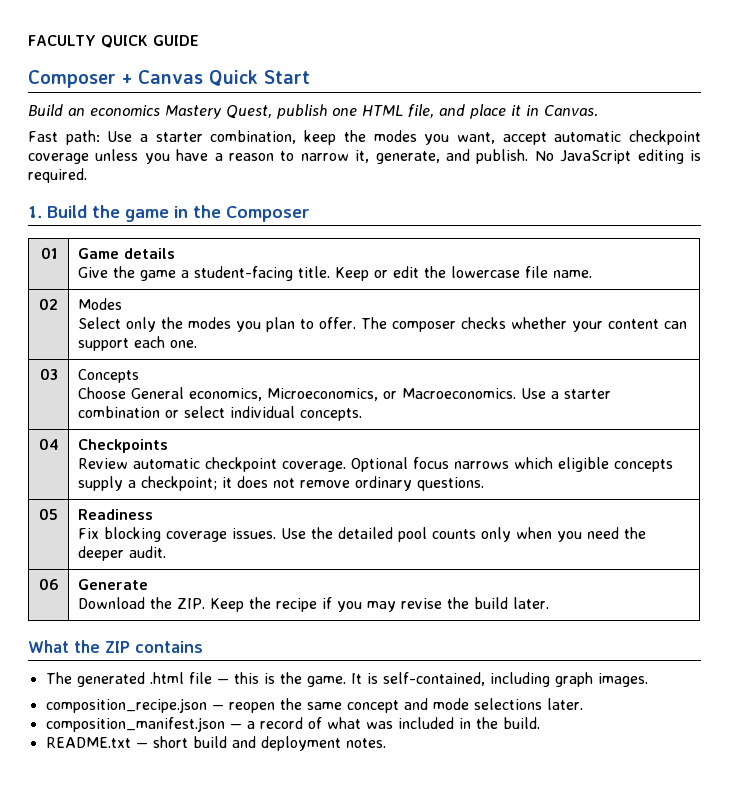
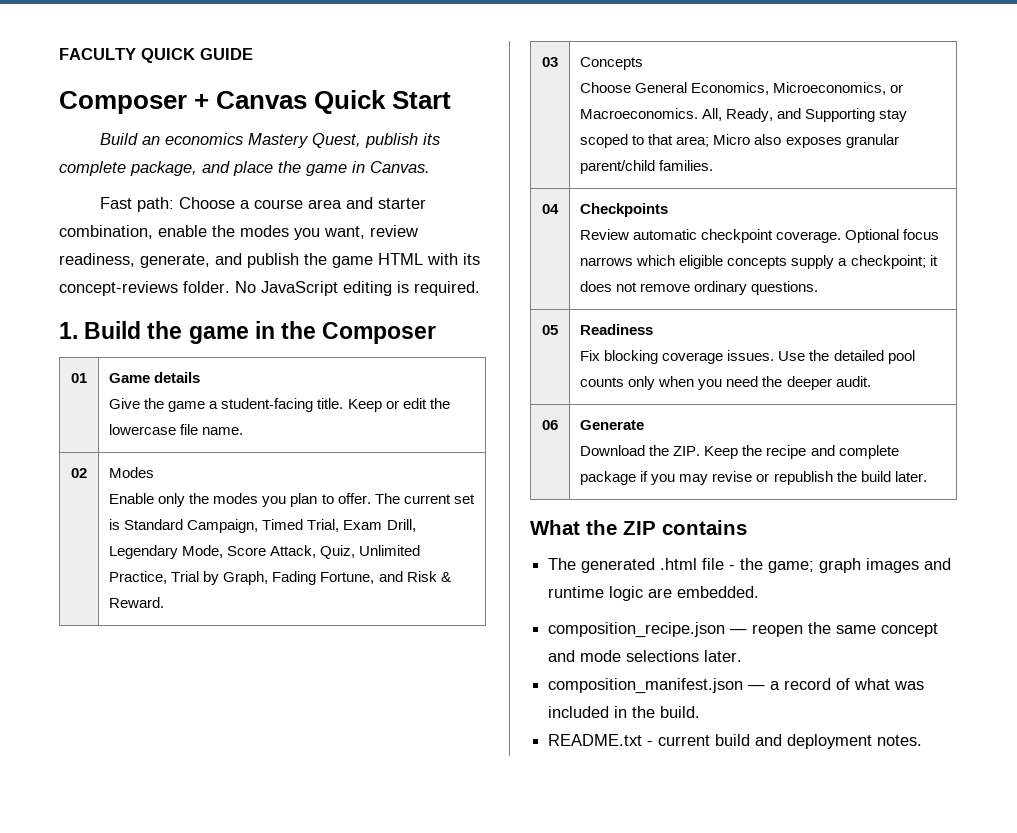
- Build an economics Mastery Quest, publish one HTML file, and place it in Canvas.
+ Build an economics Mastery Quest, publish its complete package, and place the game in Canvas.
- Fast path: Use a starter combination, keep the modes you want, accept automatic checkpoint coverage unless you have a reason to narrow it, generate, and publish.
+ Fast path: Choose a course area and starter combination, enable the modes you want, review readiness, generate, and publish the game HTML with its concept-reviews folder.
  02 | Modes
- Select only the modes you plan to offer. The composer checks whether your content can support each one.
+ Enable only the modes you plan to offer. The current set is Standard Campaign, Timed Trial, Exam Drill, Legendary Mode, Score Attack, Quiz, Unlimited Practice, Trial by Graph, Fading Fortune, and Risk & Reward.
  03 | Concepts
- Choose General economics, Microeconomics, or Macroeconomics. Use a starter combination or select individual concepts.
+ Choose General Economics, Microeconomics, or Macroeconomics. All, Ready, and Supporting stay scoped to that area; Micro also exposes granular parent/child families.
  06 | Generate
- Download the ZIP. Keep the recipe if you may revise the build later.
+ Download the ZIP. Keep the recipe and complete package if you may revise or republish the build later.
- The generated .html file — this is the game. It is self-contained, including graph images.
+ The generated .html file - the game; graph images and runtime logic are embedded.
- README.txt — short build and deployment notes.
+ README.txt - current build and deployment notes.

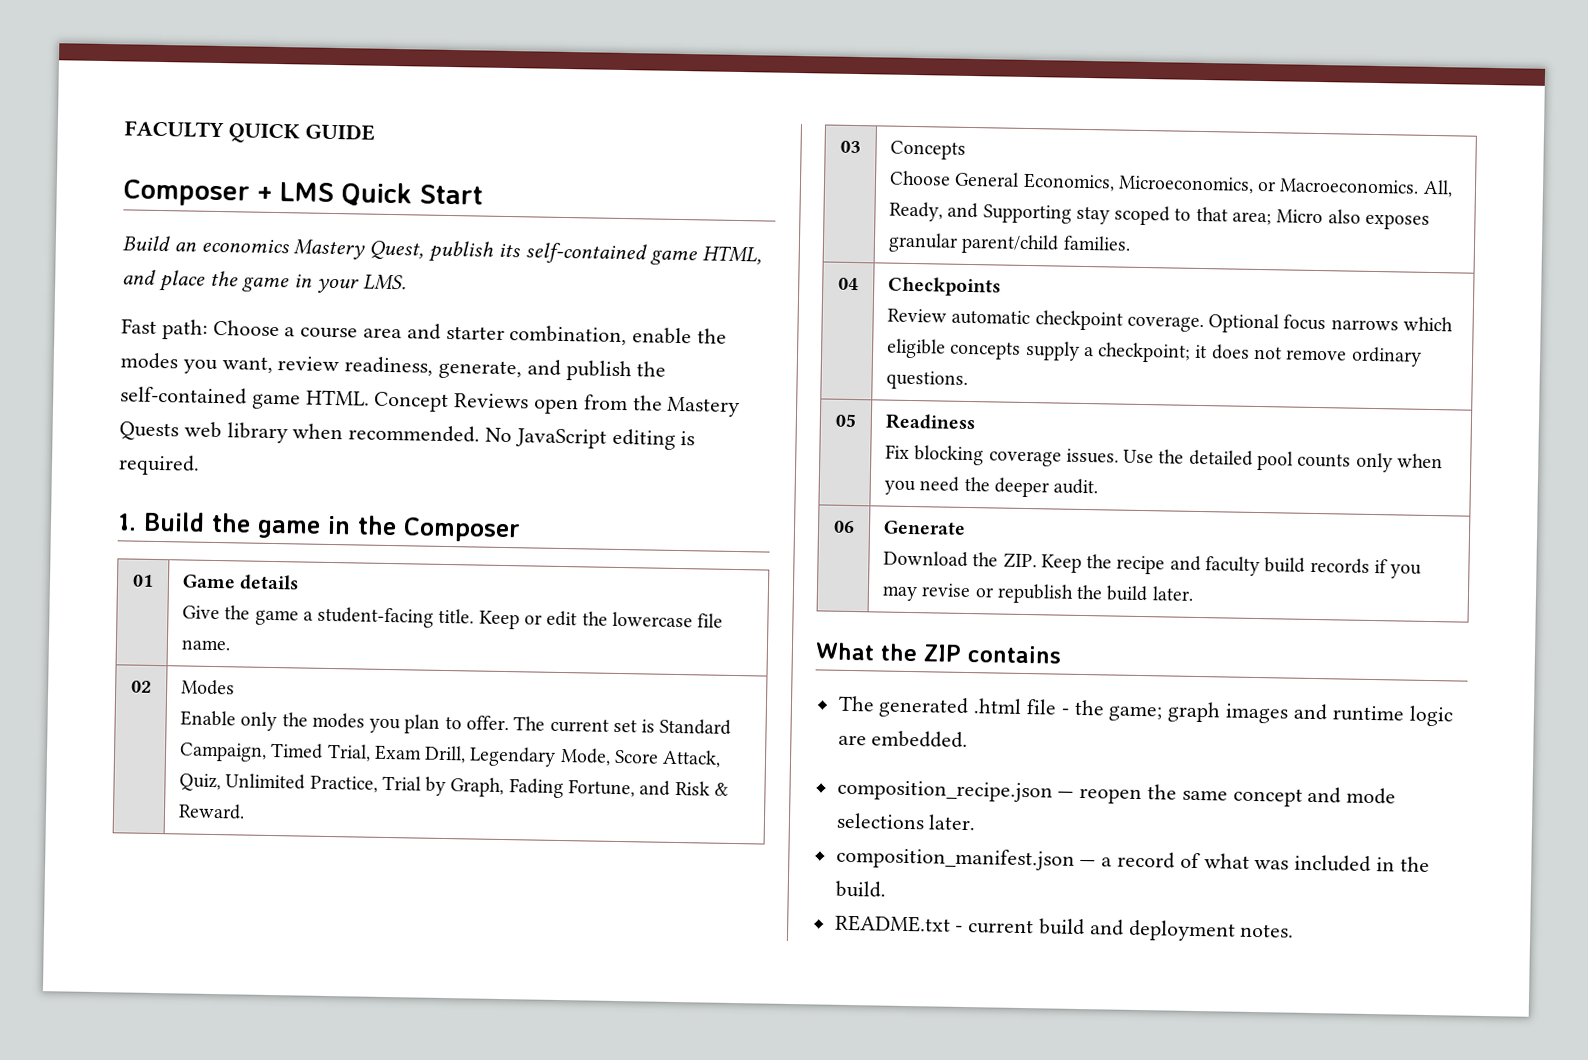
- Composer + Canvas Quick Start
+ Composer + LMS Quick Start
- Build an economics Mastery Quest, publish its complete package, and place the game in Canvas.
+ Build an economics Mastery Quest, publish its self-contained game HTML, and place the game in your LMS.
- Fast path: Choose a course area and starter combination, enable the modes you want, review readiness, generate, and publish the game HTML with its concept-reviews folder.
+ Fast path: Choose a course area and starter combination, enable the modes you want, review readiness, generate, and publish the self-contained game HTML. Concept Reviews open from the Mastery Quests web library when recommended.
  06 | Generate
- Download the ZIP. Keep the recipe and complete package if you may revise or republish the build later.
+ Download the ZIP. Keep the recipe and faculty build records if you may revise or republish the build later.

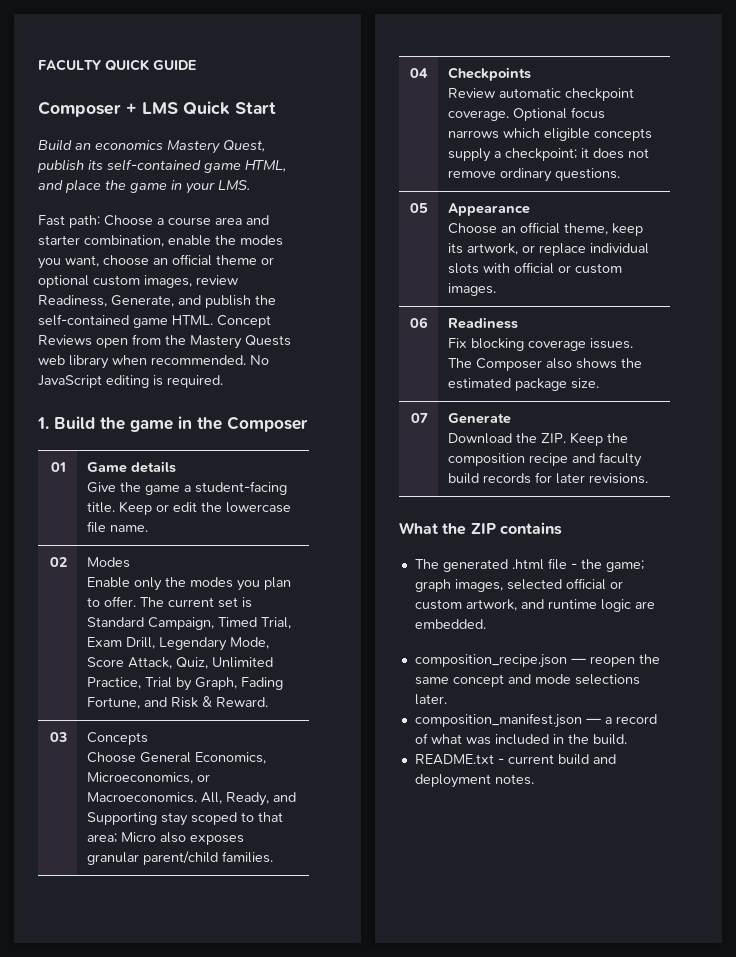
- Fast path: Choose a course area and starter combination, enable the modes you want, review readiness, generate, and publish the self-contained game HTML.
+ Fast path: Choose a course area and starter combination, enable the modes you want, choose an official theme or optional custom images, review Readiness, Generate, and publish the self-contained game HTML.
- 05 | Readiness
- Fix blocking coverage issues. Use the detailed pool counts only when you need the deeper audit.
- 06 | Generate
- Download the ZIP. Keep the recipe and faculty build records if you may revise or republish the build later.
+ 05 | Appearance
+ Choose an official theme, keep its artwork, or replace individual slots with official or custom images.
+ 06 | Readiness
+ Fix blocking coverage issues. The Composer also shows the estimated package size.
+ 07 | Generate
+ Download the ZIP. Keep the composition recipe and faculty build records for later revisions.
- The generated .html file - the game; graph images and runtime logic are embedded.
+ The generated .html file - the game; graph images, selected official or custom artwork, and runtime logic are embedded.

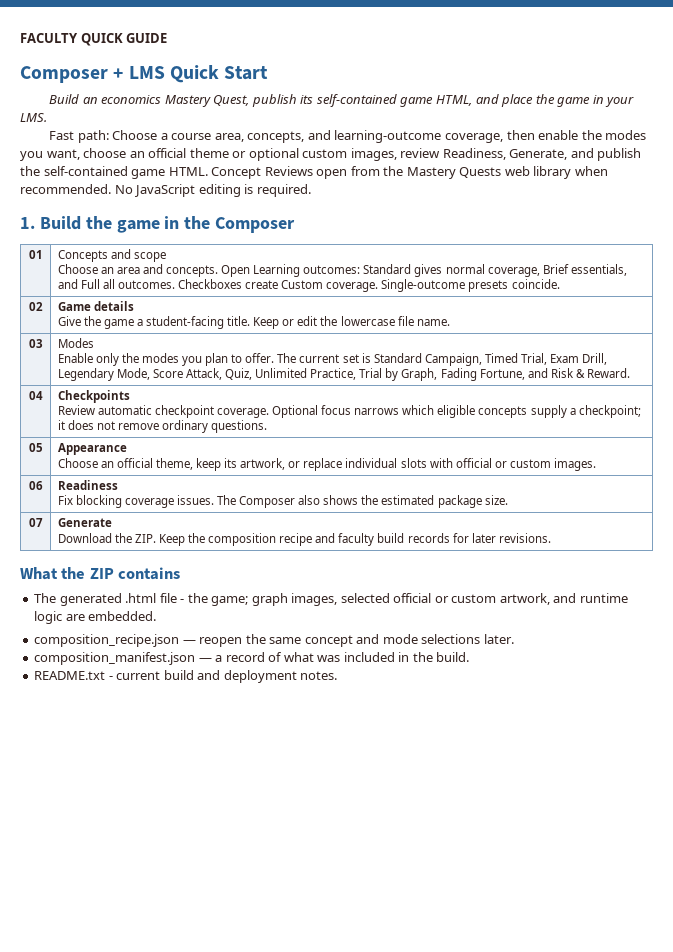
- Fast path: Choose a course area and starter combination, enable the modes you want, choose an official theme or optional custom images, review Readiness, Generate, and publish the self-contained game HTML.
+ Fast path: Choose a course area, concepts, and learning-outcome coverage, then enable the modes you want, choose an official theme or optional custom images, review Readiness, Generate, and publish the self-contained game HTML.
- 01 | Game details
+ 01 | Concepts and scope
+ Choose an area and concepts. Open Learning outcomes: Standard gives normal coverage, Brief essentials, and Full all outcomes. Checkboxes create Custom coverage. Single-outcome presets coincide.
+ 02 | Game details
- 02 | Modes
+ 03 | Modes
- 03 | Concepts
- Choose General Economics, Microeconomics, or Macroeconomics. All, Ready, and Supporting stay scoped to that area; Micro also exposes granular parent/child families.

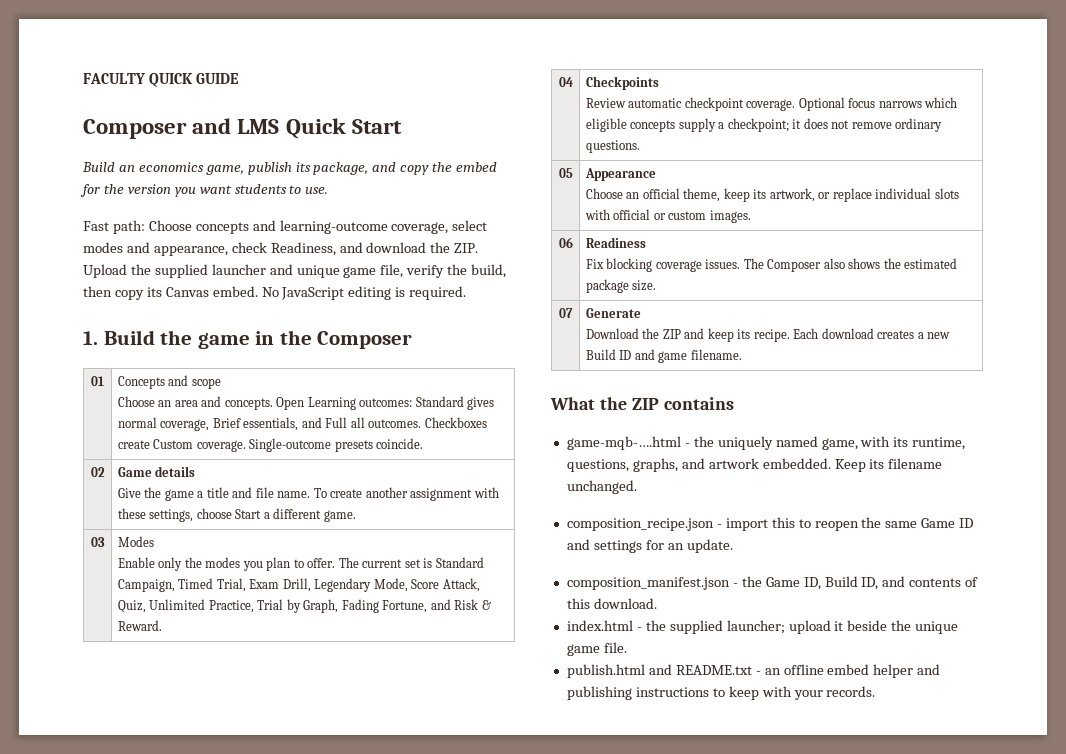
- Composer + LMS Quick Start
+ Composer and LMS Quick Start
- Build an economics Mastery Quest, publish its self-contained game HTML, and place the game in your LMS.
- Fast path: Choose a course area, concepts, and learning-outcome coverage, then enable the modes you want, choose an official theme or optional custom images, review Readiness, Generate, and publish the self-contained game HTML. Concept Reviews open from the Mastery Quests web library when recommended.
+ Build an economics game, publish its package, and copy the embed for the version you want students to use.
+ Fast path: Choose concepts and learning-outcome coverage, select modes and appearance, check Readiness, and download the ZIP. Upload the supplied launcher and unique game file, verify the build, then copy its Canvas embed.
  02 | Game details
- Give the game a student-facing title. Keep or edit the lowercase file name.
+ Give the game a title and file name. To create another assignment with these settings, choose Start a different game.
  07 | Generate
- Download the ZIP. Keep the composition recipe and faculty build records for later revisions.
+ Download the ZIP and keep its recipe. Each download creates a new Build ID and game filename.
  What the ZIP contains
- The generated .html file - the game; graph images, selected official or custom artwork, and runtime logic are embedded.
- composition_recipe.json — reopen the same concept and mode selections later.
- composition_manifest.json — a record of what was included in the build.
- README.txt - current build and deployment notes.
+ game-mqb-….html - the uniquely named game, with its runtime, questions, graphs, and artwork embedded. Keep its filename unchanged.
+ composition_recipe.json - import this to reopen the same Game ID and settings for an update.
+ composition_manifest.json - the Game ID, Build ID, and contents of this download.
+ index.html - the supplied launcher; upload it beside the unique game file.
+ publish.html and README.txt - an offline embed helper and publishing instructions to keep with your records.

